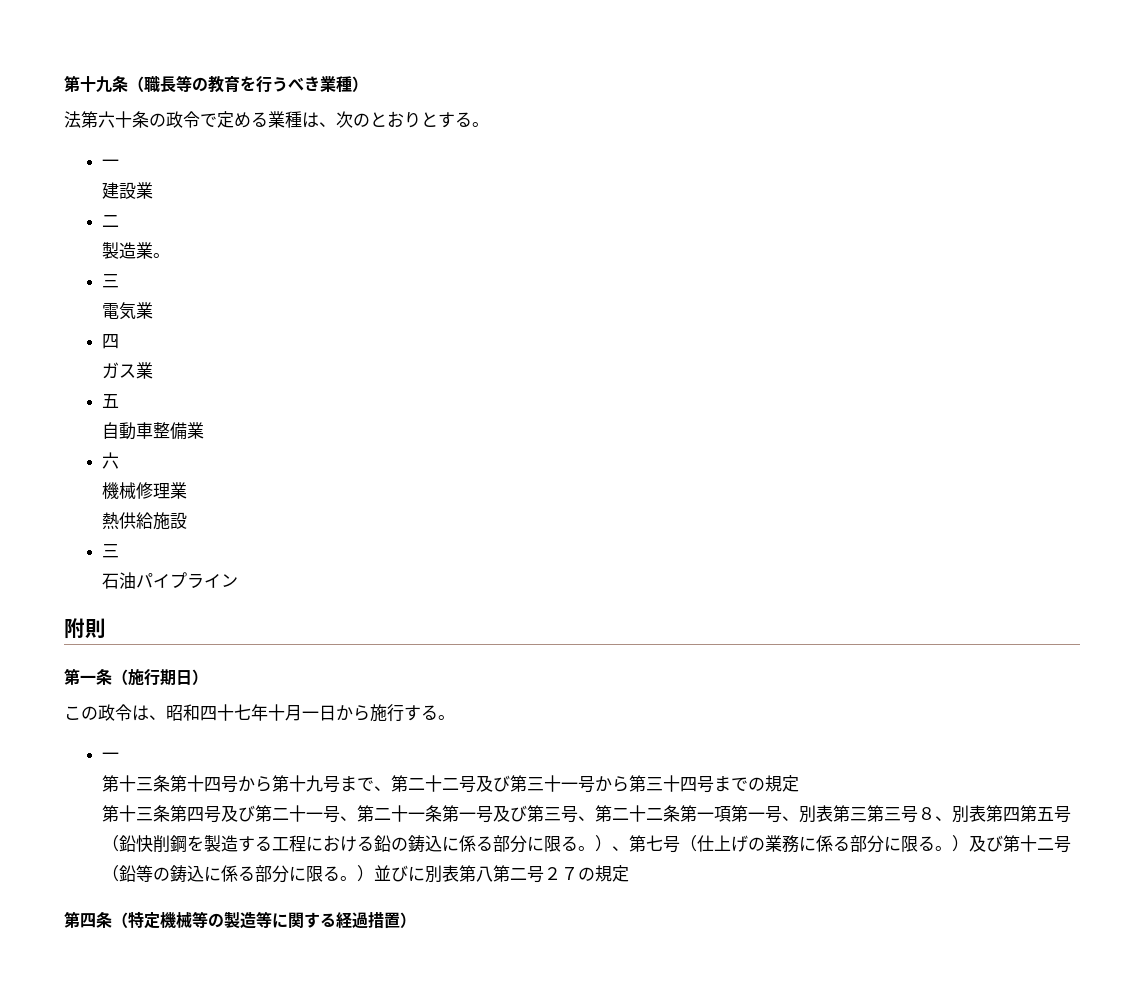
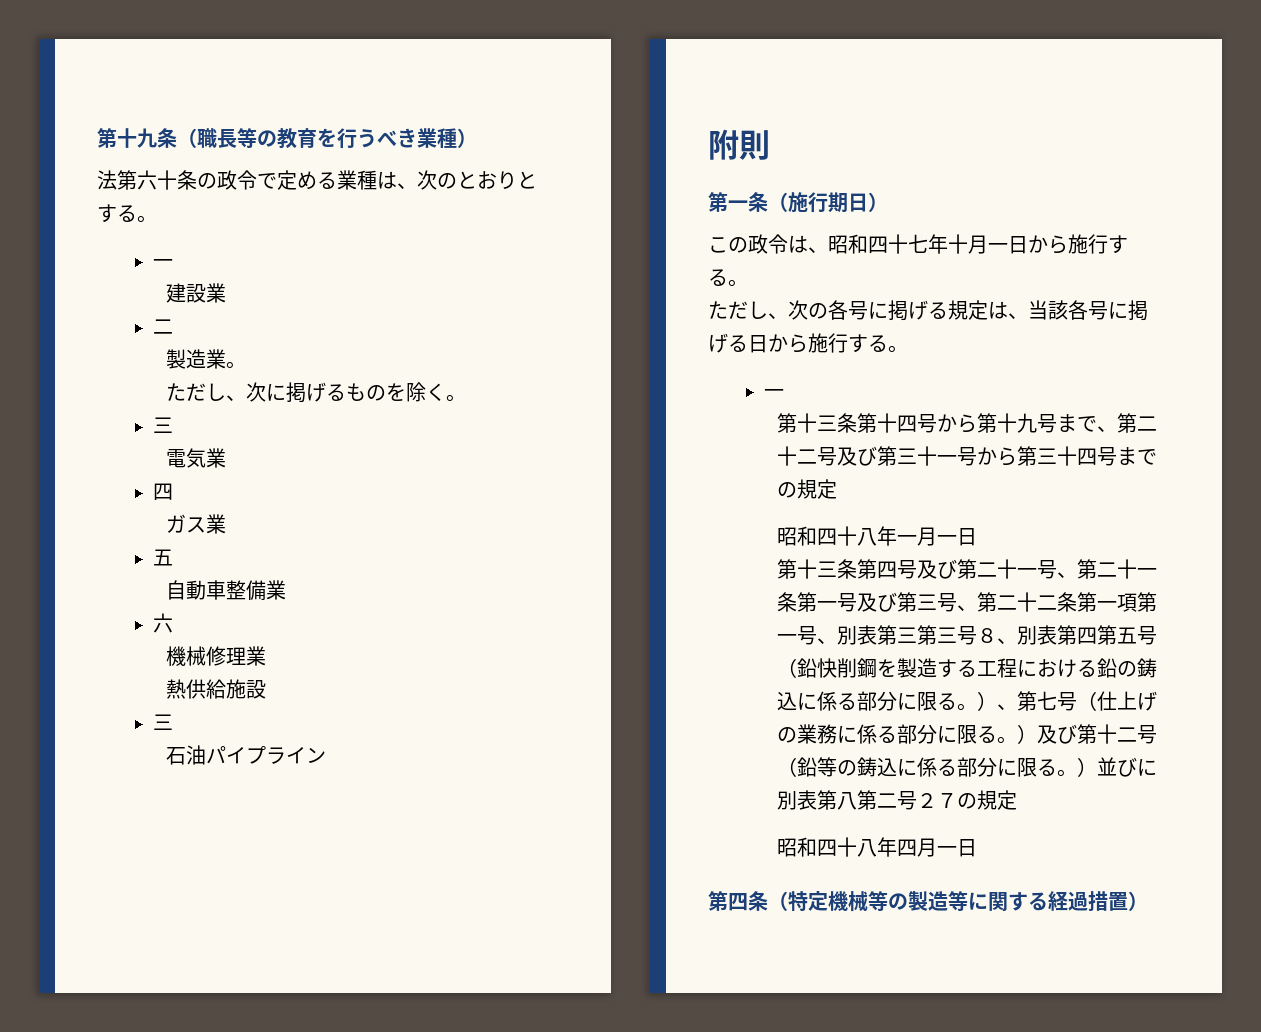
+ ただし、次に掲げるものを除く。
+ ただし、次の各号に掲げる規定は、当該各号に掲げる日から施行する。
+ 昭和四十八年一月一日
+ 昭和四十八年四月一日

